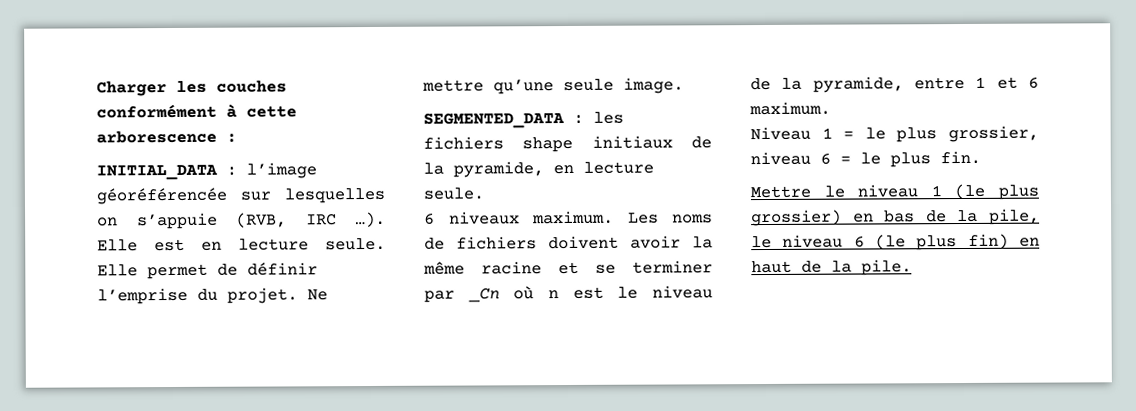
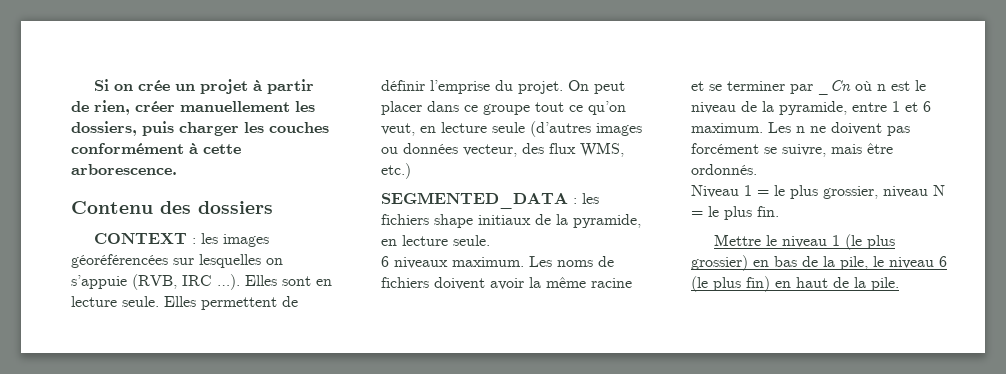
- Charger les couches conformément à cette arborescence :
- INITIAL_DATA : l’image géoréférencée sur lesquelles on s’appuie (RVB, IRC …).
+ Si on crée un projet à partir de rien, créer manuellement les dossiers, puis charger les couches conformément à cette arborescence.
+ Contenu des dossiers
+ CONTEXT : les images géoréférencées sur lesquelles on s’appuie (RVB, IRC …).
- Elle est en lecture seule. Elle permet de définir l’emprise du projet.
+ Elles sont en lecture seule. Elles permettent de définir l’emprise du projet.
- Ne mettre qu’une seule image.
+ On peut placer dans ce groupe tout ce qu’on veut, en lecture seule (d’autres images ou données vecteur, des flux WMS, etc.)
+ Les n ne doivent pas forcément se suivre, mais être ordonnés.
- Niveau 1 = le plus grossier, niveau 6 = le plus fin.
+ Niveau 1 = le plus grossier, niveau N = le plus fin.

